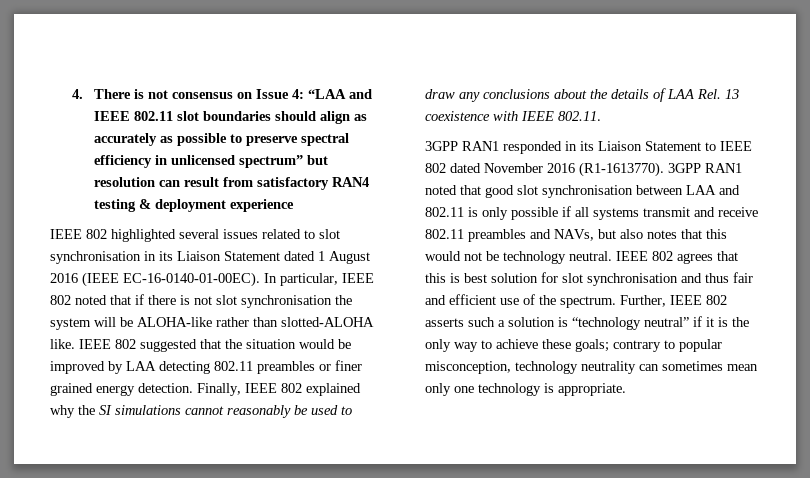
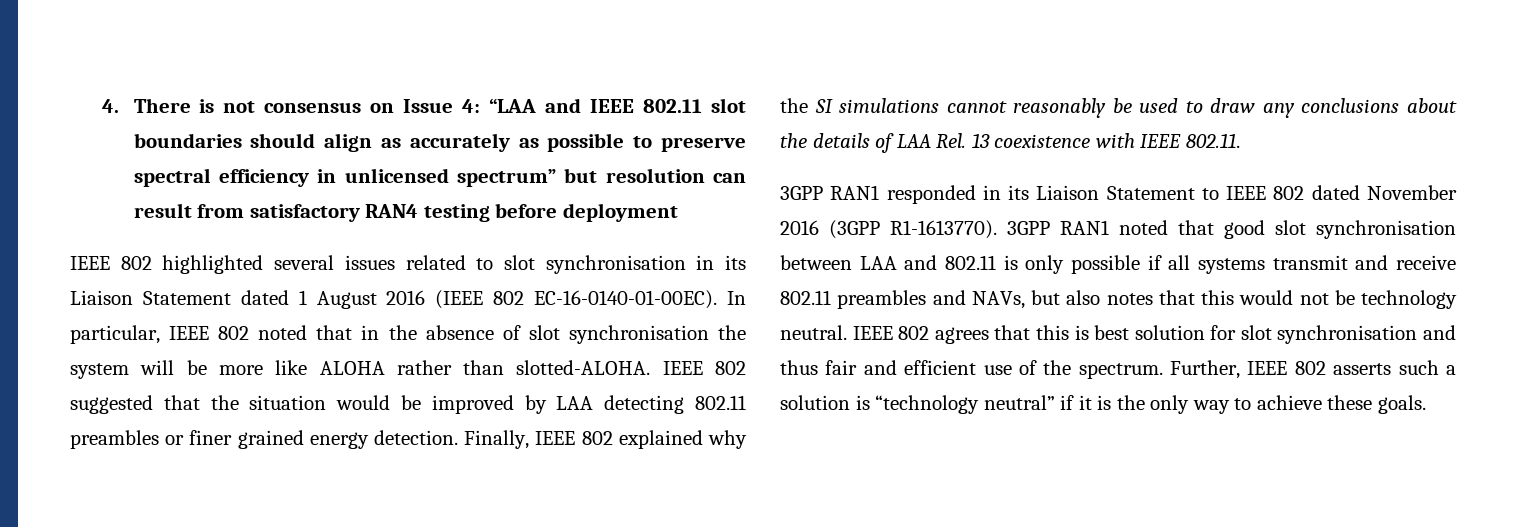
- 4. There is not consensus on Issue 4: “LAA and IEEE 802.11 slot boundaries should align as accurately as possible to preserve spectral efficiency in unlicensed spectrum” but resolution can result from satisfactory RAN4 testing & deployment experience
+ 4. There is not consensus on Issue 4: “LAA and IEEE 802.11 slot boundaries should align as accurately as possible to preserve spectral efficiency in unlicensed spectrum” but resolution can result from satisfactory RAN4 testing before deployment
- IEEE 802 highlighted several issues related to slot synchronisation in its Liaison Statement dated 1 August 2016 (IEEE EC-16-0140-01-00EC).
+ IEEE 802 highlighted several issues related to slot synchronisation in its Liaison Statement dated 1 August 2016 (IEEE 802 EC-16-0140-01-00EC).
- In particular, IEEE 802 noted that if there is not slot synchronisation the system will be ALOHA-like rather than slotted-ALOHA like.
+ In particular, IEEE 802 noted that in the absence of slot synchronisation the system will be more like ALOHA rather than slotted-ALOHA.
- 3GPP RAN1 responded in its Liaison Statement to IEEE 802 dated November 2016 (R1-1613770).
+ 3GPP RAN1 responded in its Liaison Statement to IEEE 802 dated November 2016 (3GPP R1-1613770).
- Further, IEEE 802 asserts such a solution is “technology neutral” if it is the only way to achieve these goals; contrary to popular misconception, technology neutrality can sometimes mean only one technology is appropriate.
+ Further, IEEE 802 asserts such a solution is “technology neutral” if it is the only way to achieve these goals.

